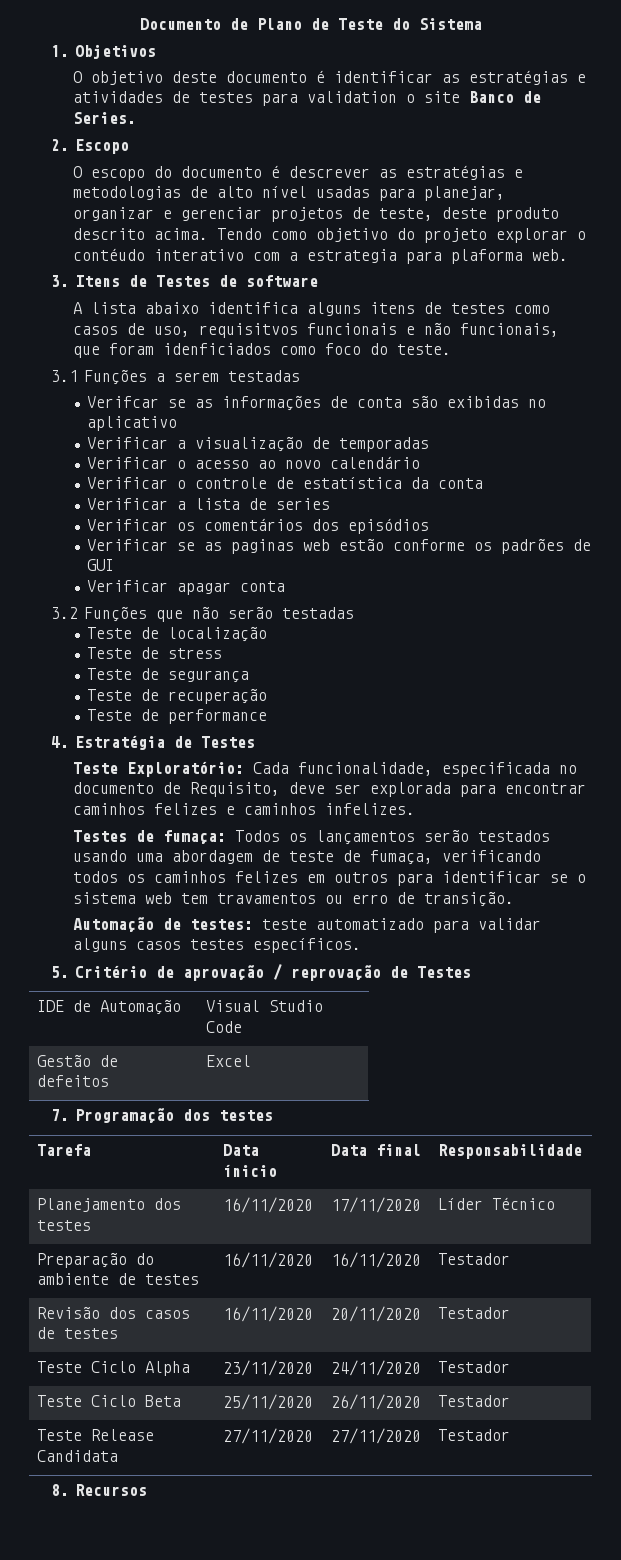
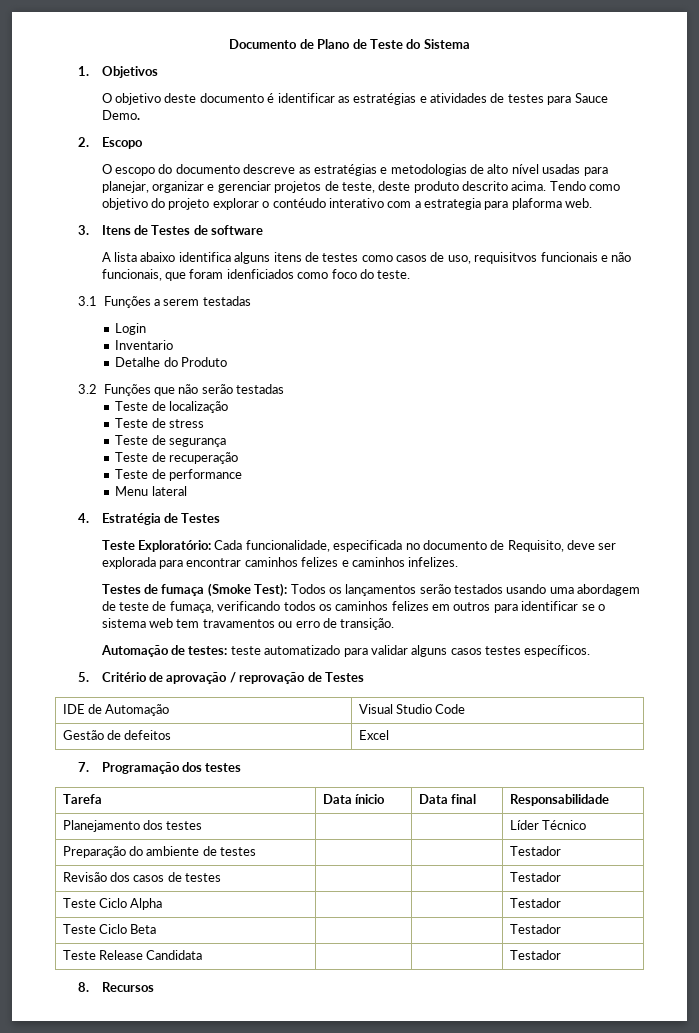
- O objetivo deste documento é identificar as estratégias e atividades de testes para validation o site Banco de Series.
+ O objetivo deste documento é identificar as estratégias e atividades de testes para Sauce Demo.
- O escopo do documento é descrever as estratégias e metodologias de alto nível usadas para planejar, organizar e gerenciar projetos de teste, deste produto descrito acima.
+ O escopo do documento descreve as estratégias e metodologias de alto nível usadas para planejar, organizar e gerenciar projetos de teste, deste produto descrito acima.
- Verifcar se as informações de conta são exibidas no aplicativo
- Verificar a visualização de temporadas
- Verificar o acesso ao novo calendário
- Verificar o controle de estatística da conta
- Verificar a lista de series
- Verificar os comentários dos episódios
- Verificar se as paginas web estão conforme os padrões de GUI
- Verificar apagar conta
+ Login
+ Inventario
+ Detalhe do Produto
+ Menu lateral
- Testes de fumaça: Todos os lançamentos serão testados usando uma abordagem de teste de fumaça, verificando todos os caminhos felizes em outros para identificar se o sistema web tem travamentos ou erro de transição.
+ Testes de fumaça (Smoke Test): Todos os lançamentos serão testados usando uma abordagem de teste de fumaça, verificando todos os caminhos felizes em outros para identificar se o sistema web tem travamentos ou erro de transição.
- Planejamento dos testes | 16/11/2020 | 17/11/2020 | Líder Técnico
+ Planejamento dos testes | | | Líder Técnico
- Preparação do ambiente de testes | 16/11/2020 | 16/11/2020 | Testador
+ Preparação do ambiente de testes | | | Testador
- Revisão dos casos de testes | 16/11/2020 | 20/11/2020 | Testador
+ Revisão dos casos de testes | | | Testador
- Teste Ciclo Alpha | 23/11/2020 | 24/11/2020 | Testador
+ Teste Ciclo Alpha | | | Testador
- Teste Ciclo Beta | 25/11/2020 | 26/11/2020 | Testador
+ Teste Ciclo Beta | | | Testador
- Teste Release Candidata | 27/11/2020 | 27/11/2020 | Testador
+ Teste Release Candidata | | | Testador

